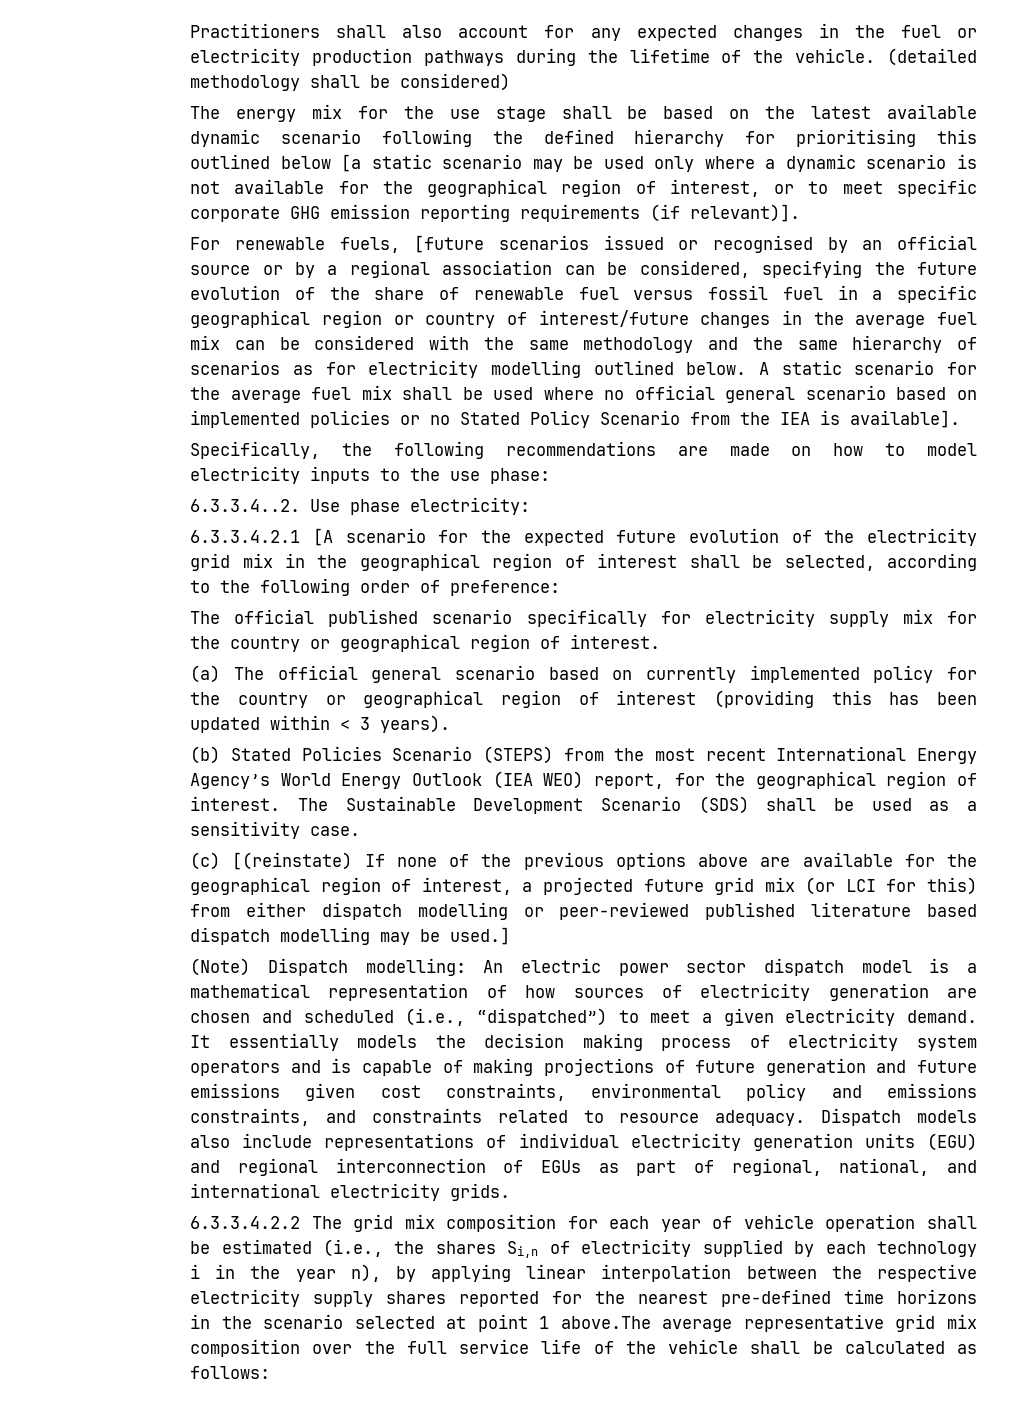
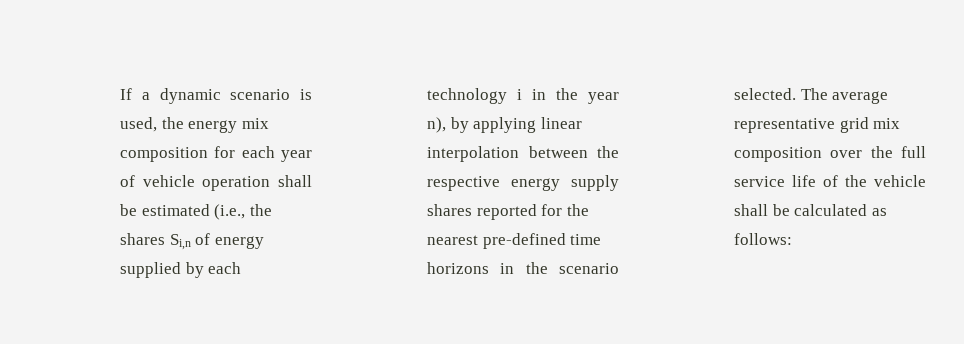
- Practitioners shall also account for any expected changes in the fuel or electricity production pathways during the lifetime of the vehicle. (detailed methodology shall be considered)
- The energy mix for the use stage shall be based on the latest available dynamic scenario following the defined hierarchy for prioritising this outlined below [a static scenario may be used only where a dynamic scenario is not available for the geographical region of interest, or to meet specific corporate GHG emission reporting requirements (if relevant)].
- For renewable fuels, [future scenarios issued or recognised by an official source or by a regional association can be considered, specifying the future evolution of the share of renewable fuel versus fossil fuel in a specific geographical region or country of interest/future changes in the average fuel mix can be considered with the same methodology and the same hierarchy of scenarios as for electricity modelling outlined below. A static scenario for the average fuel mix shall be used where no official general scenario based on implemented policies or no Stated Policy Scenario from the IEA is available].
- Specifically, the following recommendations are made on how to model electricity inputs to the use phase:
- 6.3.3.4..2. Use phase electricity:
- 6.3.3.4.2.1 [A scenario for the expected future evolution of the electricity grid mix in the geographical region of interest shall be selected, according to the following order of preference:
- The official published scenario specifically for electricity supply mix for the country or geographical region of interest.
- (a) The official general scenario based on currently implemented policy for the country or geographical region of interest (providing this has been updated within < 3 years).
- (b) Stated Policies Scenario (STEPS) from the most recent International Energy Agency’s World Energy Outlook (IEA WEO) report, for the geographical region of interest. The Sustainable Development Scenario (SDS) shall be used as a sensitivity case.
- (c) [(reinstate) If none of the previous options above are available for the geographical region of interest, a projected future grid mix (or LCI for this) from either dispatch modelling or peer-reviewed published literature based dispatch modelling may be used.]
- (Note) Dispatch modelling: An electric power sector dispatch model is a mathematical representation of how sources of electricity generation are chosen and scheduled (i.e., “dispatched”) to meet a given electricity demand. It essentially models the decision making process of electricity system operators and is capable of making projections of future generation and future emissions given cost constraints, environmental policy and emissions constraints, and constraints related to resource adequacy. Dispatch models also include representations of individual electricity generation units (EGU) and regional interconnection of EGUs as part of regional, national, and international electricity grids.
- 6.3.3.4.2.2 The grid mix composition for each year of vehicle operation shall be estimated (i.e., the shares Si,n of electricity supplied by each technology i in the year n), by applying linear interpolation between the respective electricity supply shares reported for the nearest pre-defined time horizons in the scenario selected at point 1 above.The average representative grid mix composition over the full service life of the vehicle shall be calculated as follows:
+ If a dynamic scenario is used, the energy mix composition for each year of vehicle operation shall be estimated (i.e., the shares Si,n of energy supplied by each technology i in the year n), by applying linear interpolation between the respective energy supply shares reported for the nearest pre-defined time horizons in the scenario selected. The average representative grid mix composition over the full service life of the vehicle shall be calculated as follows:

